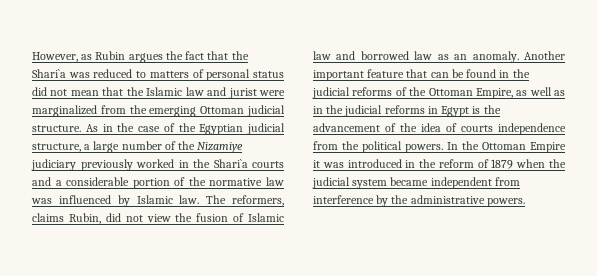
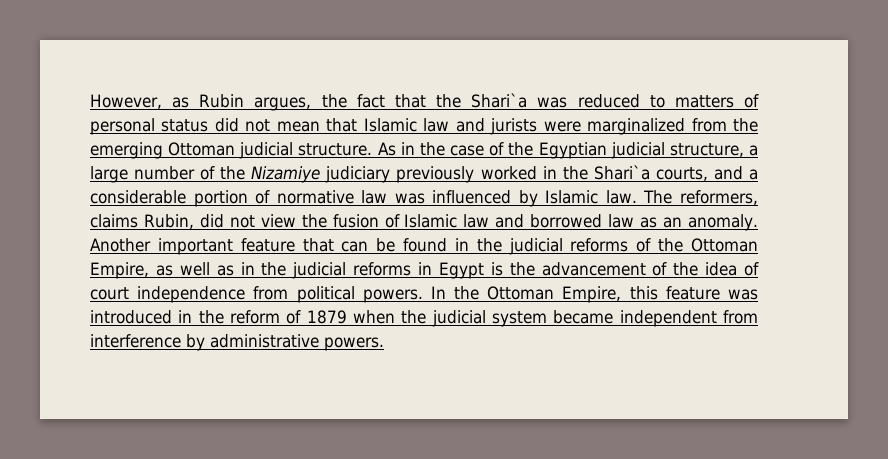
- However, as Rubin argues the fact that the Shari`a was reduced to matters of personal status did not mean that the Islamic law and jurist were marginalized from the emerging Ottoman judicial structure.
+ However, as Rubin argues, the fact that the Shari`a was reduced to matters of personal status did not mean that Islamic law and jurists were marginalized from the emerging Ottoman judicial structure.
- As in the case of the Egyptian judicial structure, a large number of the Nizamiye judiciary previously worked in the Shari`a courts and a considerable portion of the normative law was influenced by Islamic law.
+ As in the case of the Egyptian judicial structure, a large number of the Nizamiye judiciary previously worked in the Shari`a courts, and a considerable portion of normative law was influenced by Islamic law.
- Another important feature that can be found in the judicial reforms of the Ottoman Empire, as well as in the judicial reforms in Egypt is the advancement of the idea of courts independence from the political powers.
+ Another important feature that can be found in the judicial reforms of the Ottoman Empire, as well as in the judicial reforms in Egypt is the advancement of the idea of court independence from political powers.
- In the Ottoman Empire it was introduced in the reform of 1879 when the judicial system became independent from interference by the administrative powers.
+ In the Ottoman Empire, this feature was introduced in the reform of 1879 when the judicial system became independent from interference by administrative powers.

